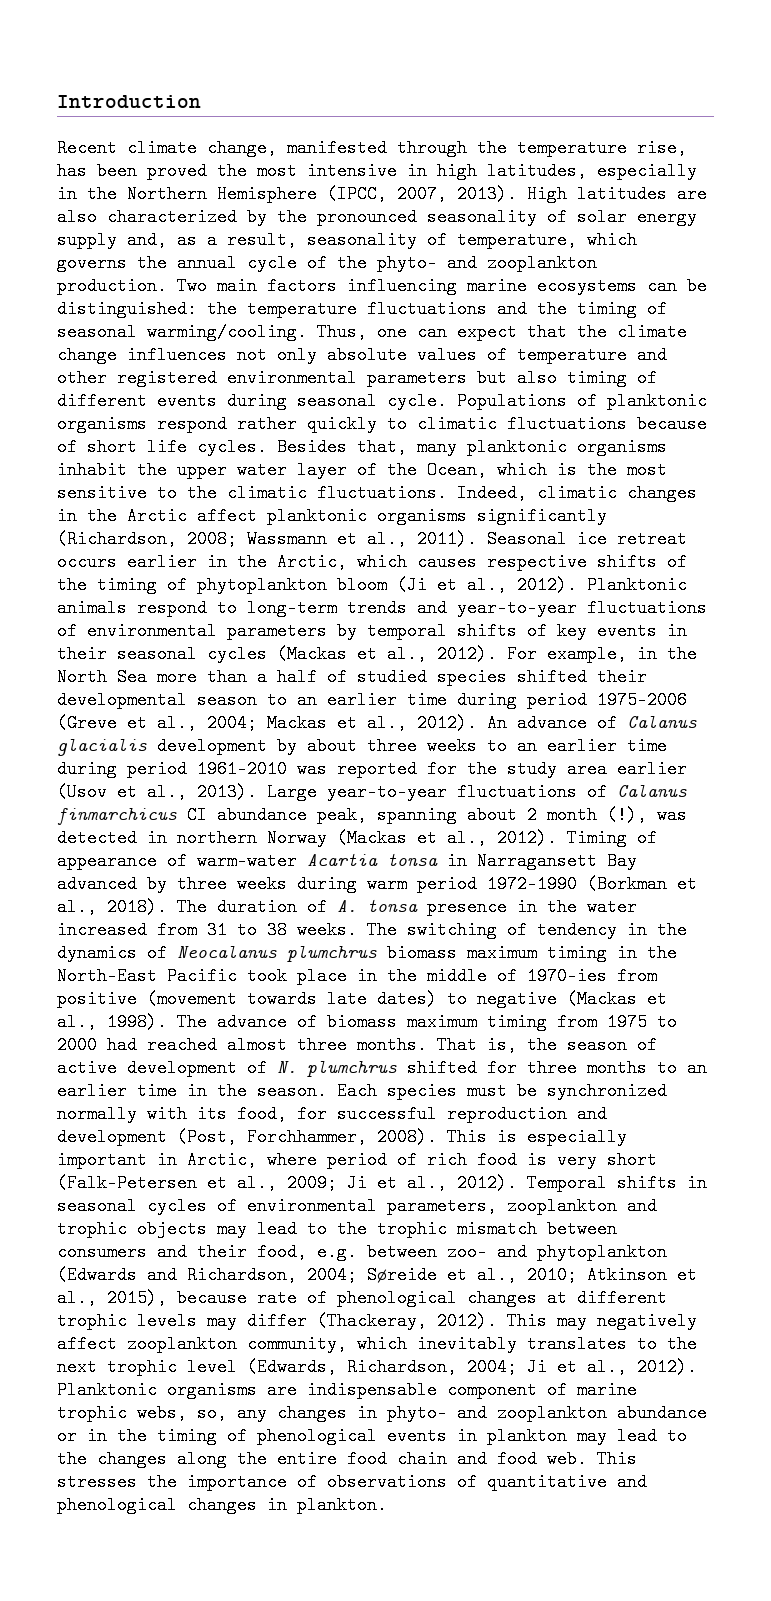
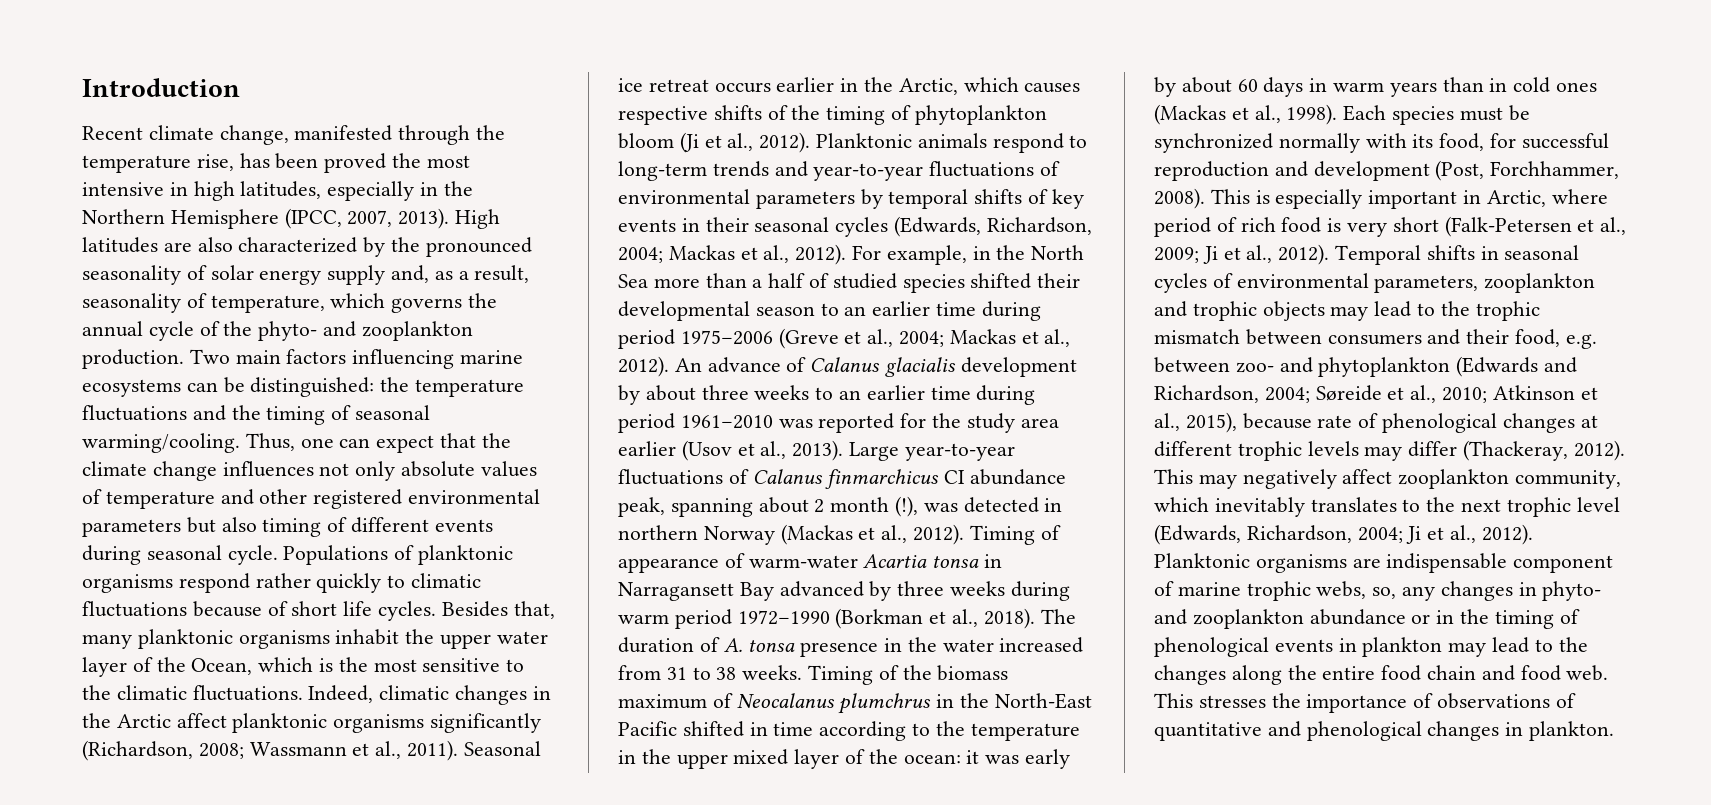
- Planktonic animals respond to long-term trends and year-to-year fluctuations of environmental parameters by temporal shifts of key events in their seasonal cycles (Mackas et al., 2012).
+ Planktonic animals respond to long-term trends and year-to-year fluctuations of environmental parameters by temporal shifts of key events in their seasonal cycles (Edwards, Richardson, 2004; Mackas et al., 2012).
- The switching of tendency in the dynamics of Neocalanus plumchrus biomass maximum timing in the North-East Pacific took place in the middle of 1970-ies from positive (movement towards late dates) to negative (Mackas et al., 1998). The advance of biomass maximum timing from 1975 to 2000 had reached almost three months. That is, the season of active development of N. plumchrus shifted for three months to an earlier time in the season.
+ Timing of the biomass maximum of Neocalanus plumchrus in the North-East Pacific shifted in time according to the temperature in the upper mixed layer of the ocean: it was early by about 60 days in warm years than in cold ones (Mackas et al., 1998).

